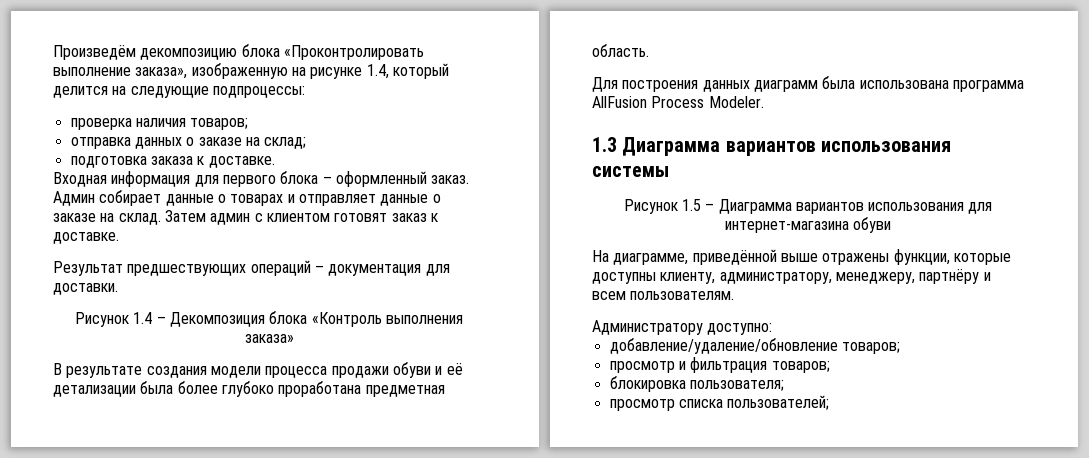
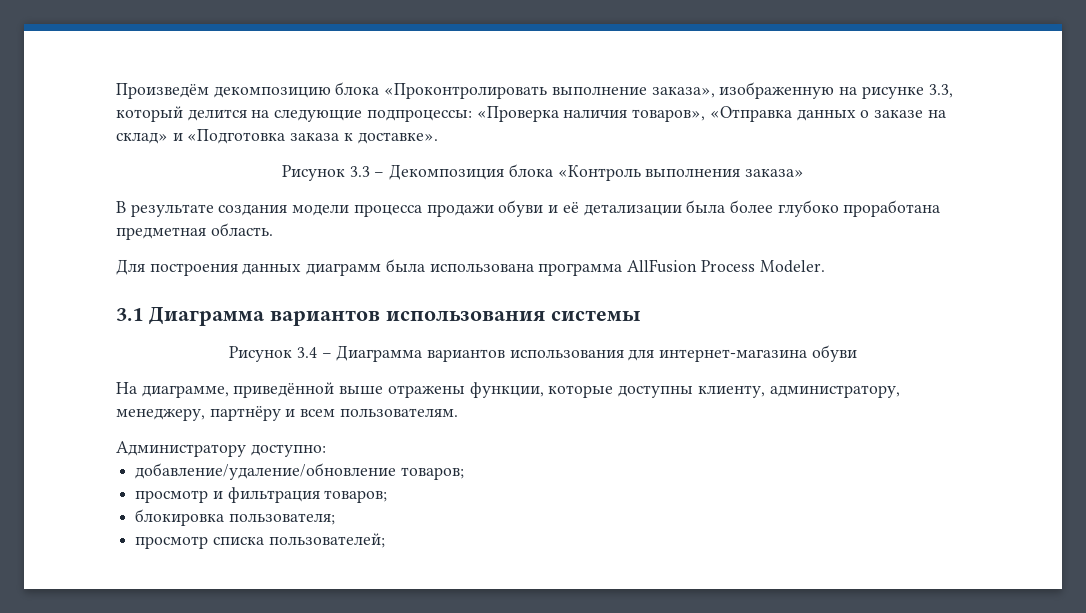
- Произведём декомпозицию блока «Проконтролировать выполнение заказа», изображенную на рисунке 1.4, который делится на следующие подпроцессы:
- проверка наличия товаров;
- отправка данных о заказе на склад;
- подготовка заказа к доставке.
- Входная информация для первого блока – оформленный заказ. Админ собирает данные о товарах и отправляет данные о заказе на склад. Затем админ с клиентом готовят заказ к доставке.
- Результат предшествующих операций – документация для доставки.
- Рисунок 1.4 – Декомпозиция блока «Контроль выполнения заказа»
+ Произведём декомпозицию блока «Проконтролировать выполнение заказа», изображенную на рисунке 3.3, который делится на следующие подпроцессы: «Проверка наличия товаров», «Отправка данных о заказе на склад» и «Подготовка заказа к доставке».
+ Рисунок 3.3 – Декомпозиция блока «Контроль выполнения заказа»
- 1.3 Диаграмма вариантов использования системы
+ 3.1 Диаграмма вариантов использования системы
- Рисунок 1.5 – Диаграмма вариантов использования для интернет-магазина обуви
+ Рисунок 3.4 – Диаграмма вариантов использования для интернет-магазина обуви

